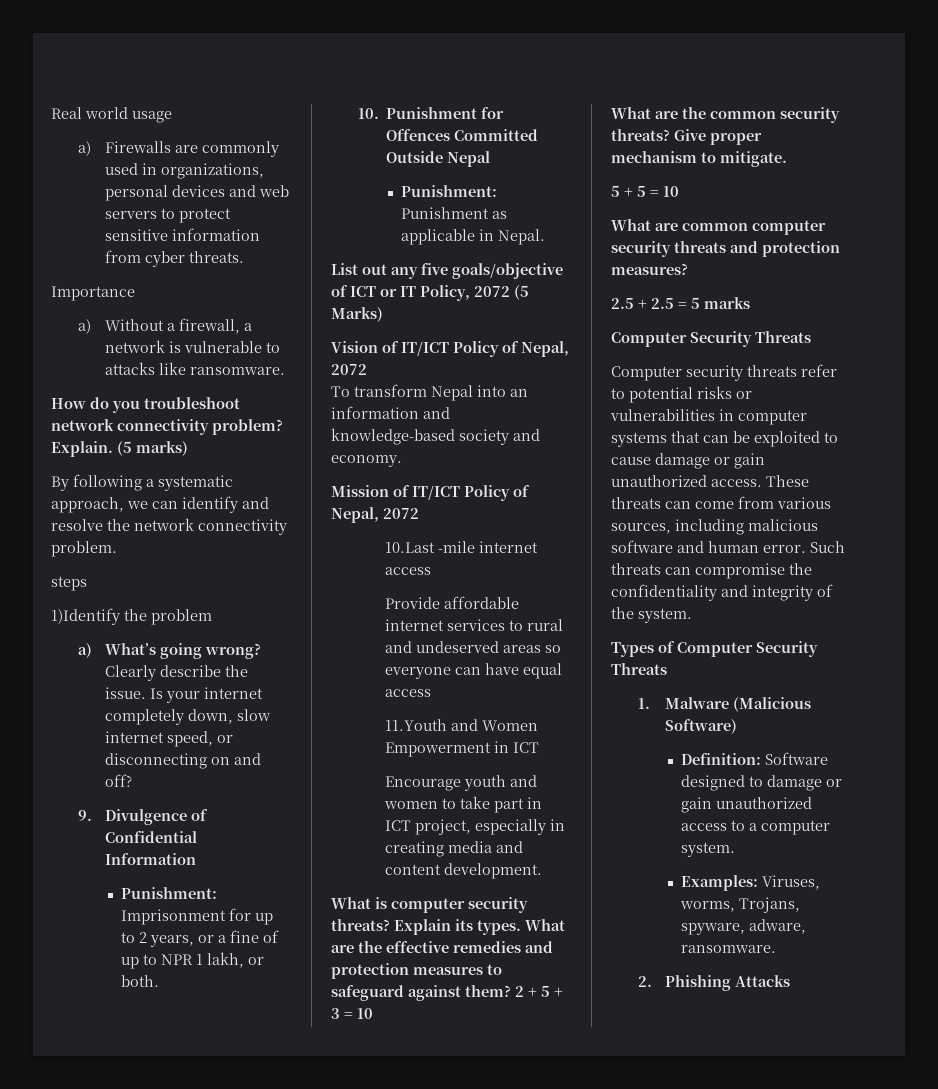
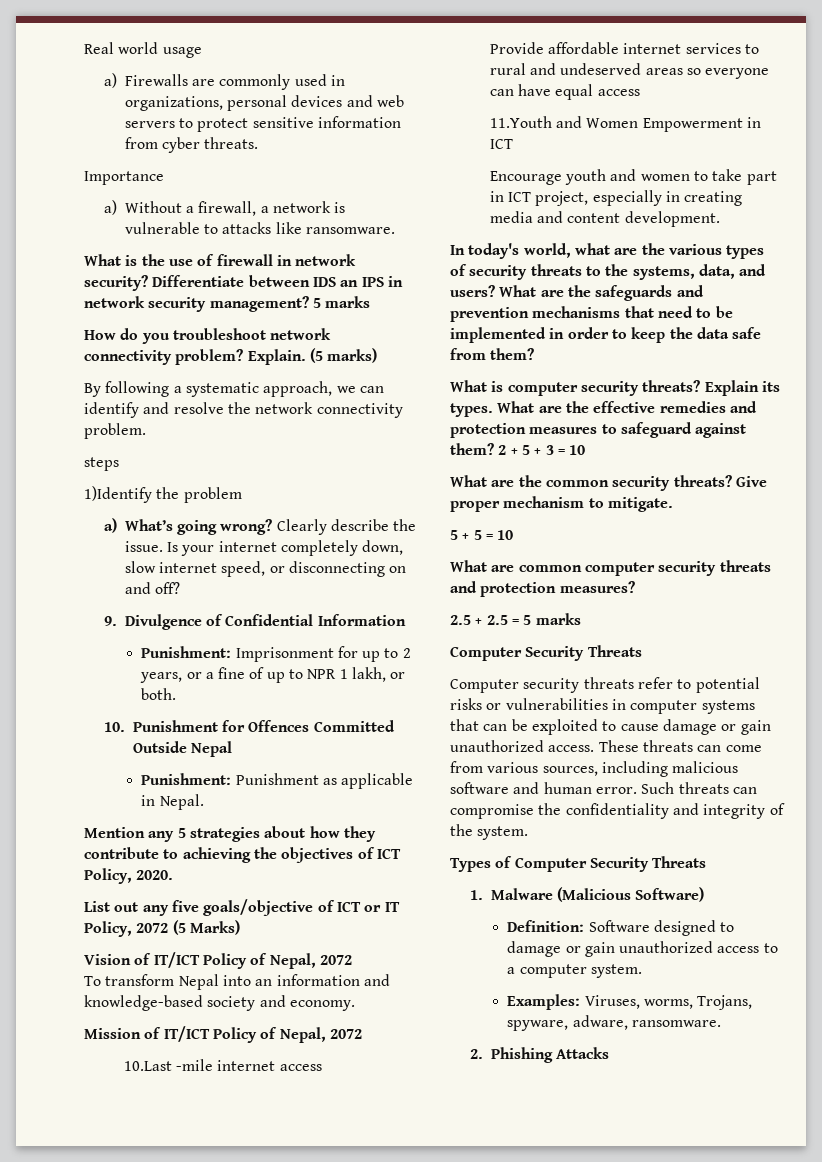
+ What is the use of firewall in network security? Differentiate between IDS an IPS in network security management? 5 marks
+ Mention any 5 strategies about how they contribute to achieving the objectives of ICT Policy, 2020.
+ In today's world, what are the various types of security threats to the systems, data, and users? What are the safeguards and prevention mechanisms that need to be implemented in order to keep the data safe from them?

